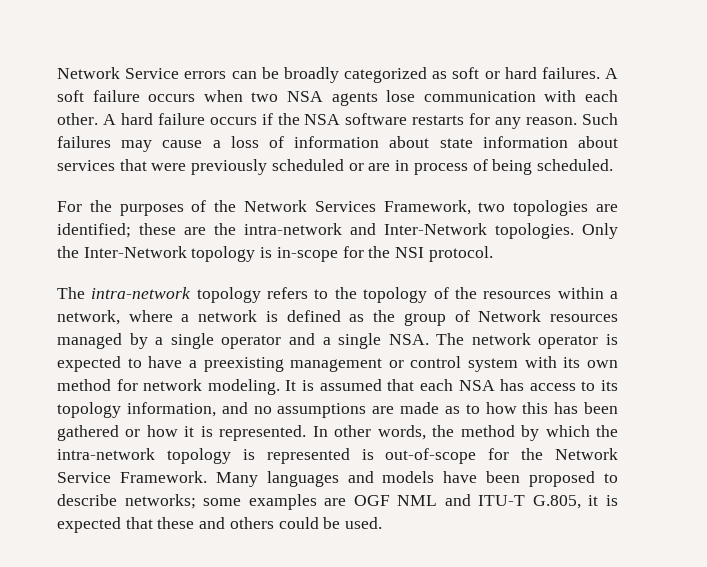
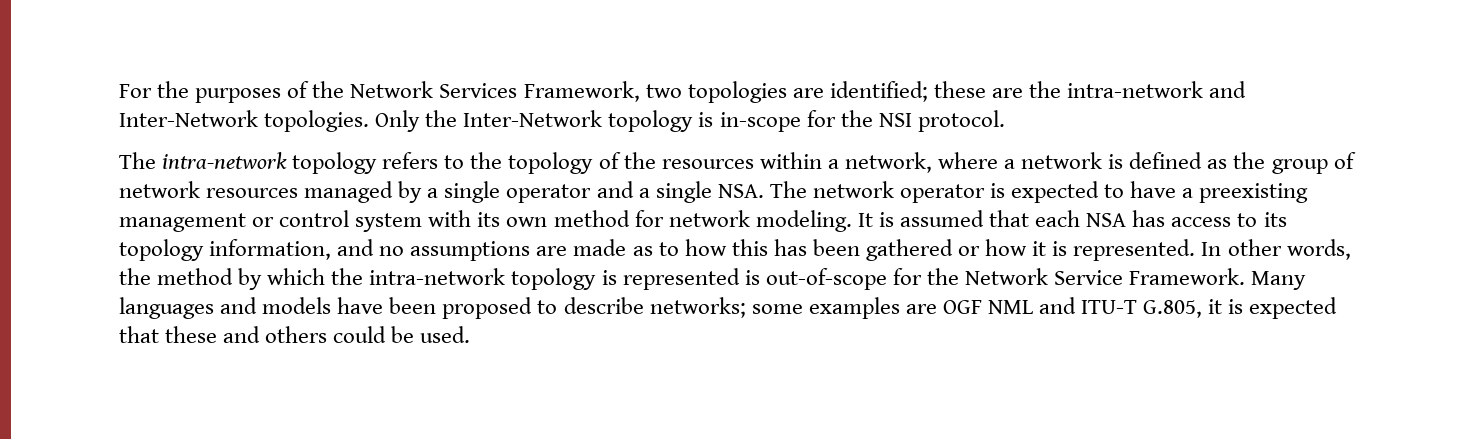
- Network Service errors can be broadly categorized as soft or hard failures. A soft failure occurs when two NSA agents lose communication with each other. A hard failure occurs if the NSA software restarts for any reason. Such failures may cause a loss of information about state information about services that were previously scheduled or are in process of being scheduled.
- The intra-network topology refers to the topology of the resources within a network, where a network is defined as the group of Network resources managed by a single operator and a single NSA. The network operator is expected to have a preexisting management or control system with its own method for network modeling.
+ The intra-network topology refers to the topology of the resources within a network, where a network is defined as the group of network resources managed by a single operator and a single NSA. The network operator is expected to have a preexisting management or control system with its own method for network modeling.

